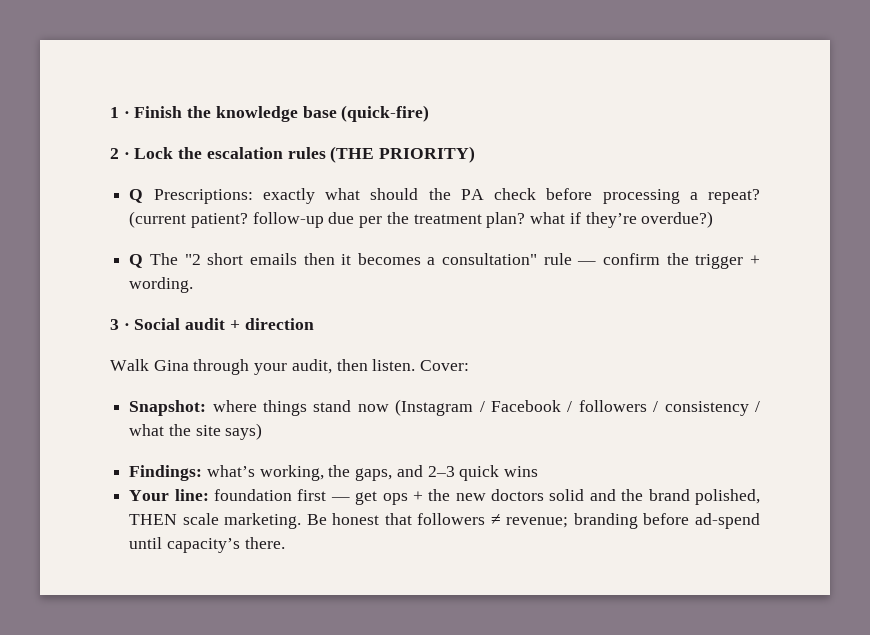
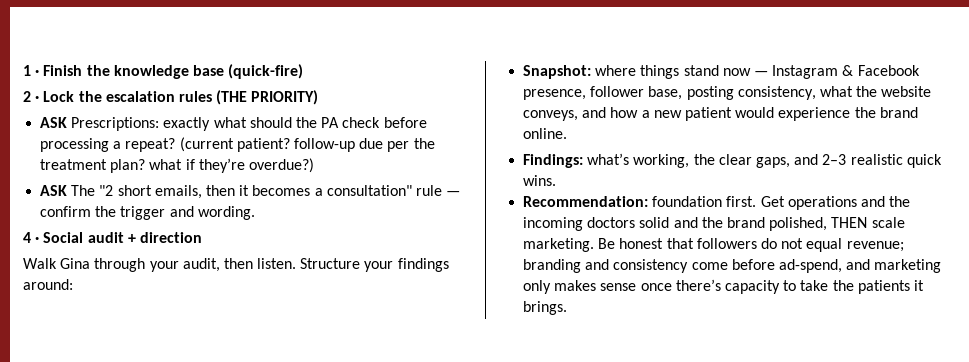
- Q Prescriptions: exactly what should the PA check before processing a repeat?
+ ASK Prescriptions: exactly what should the PA check before processing a repeat?
- Q The "2 short emails then it becomes a consultation" rule — confirm the trigger + wording.
+ ASK The "2 short emails, then it becomes a consultation" rule — confirm the trigger and wording.
- 3 · Social audit + direction
+ 4 · Social audit + direction
- Cover:
+ Structure your findings around:
- Snapshot: where things stand now (Instagram / Facebook / followers / consistency / what the site says)
+ Snapshot: where things stand now — Instagram & Facebook presence, follower base, posting consistency, what the website conveys, and how a new patient would experience the brand online.
- Findings: what’s working, the gaps, and 2–3 quick wins
- Your line: foundation first — get ops + the new doctors solid and the brand polished, THEN scale marketing.
+ Findings: what’s working, the clear gaps, and 2–3 realistic quick wins.
+ Recommendation: foundation first. Get operations and the incoming doctors solid and the brand polished, THEN scale marketing.
- Be honest that followers ≠ revenue; branding before ad-spend until capacity’s there.
+ Be honest that followers do not equal revenue; branding and consistency come before ad-spend, and marketing only makes sense once there’s capacity to take the patients it brings.

